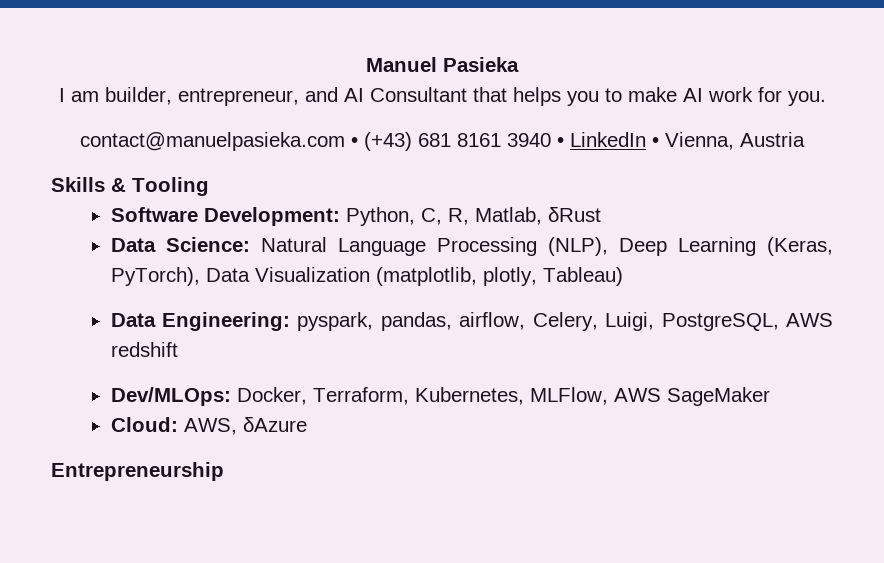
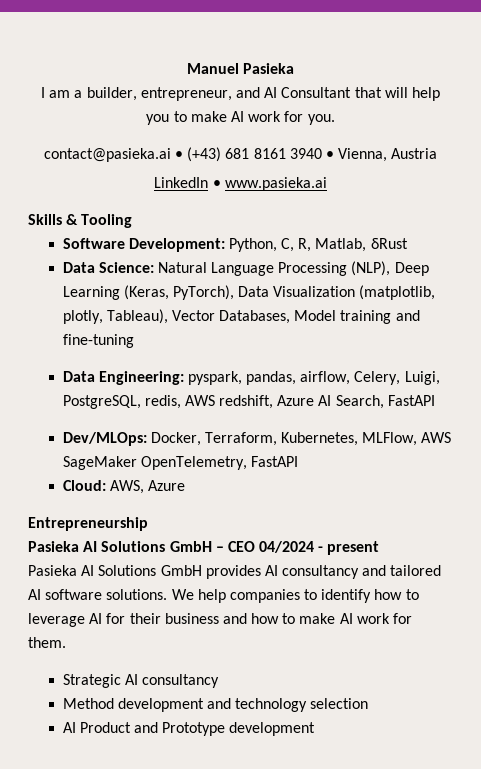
- I am builder, entrepreneur, and AI Consultant that helps you to make AI work for you.
+ I am a builder, entrepreneur, and AI Consultant that will help you to make AI work for you.
- contact@manuelpasieka.com • (+43) 681 8161 3940 • LinkedIn • Vienna, Austria
+ contact@pasieka.ai • (+43) 681 8161 3940 • Vienna, Austria
+ LinkedIn • www.pasieka.ai
- Data Science: Natural Language Processing (NLP), Deep Learning (Keras, PyTorch), Data Visualization (matplotlib, plotly, Tableau)
+ Data Science: Natural Language Processing (NLP), Deep Learning (Keras, PyTorch), Data Visualization (matplotlib, plotly, Tableau), Vector Databases, Model training and fine-tuning
- Data Engineering: pyspark, pandas, airflow, Celery, Luigi, PostgreSQL, AWS redshift
+ Data Engineering: pyspark, pandas, airflow, Celery, Luigi, PostgreSQL, redis, AWS redshift, Azure AI Search, FastAPI
- Dev/MLOps: Docker, Terraform, Kubernetes, MLFlow, AWS SageMaker
+ Dev/MLOps: Docker, Terraform, Kubernetes, MLFlow, AWS SageMaker OpenTelemetry, FastAPI
- Cloud: AWS, δAzure
+ Cloud: AWS, Azure
+ Pasieka AI Solutions GmbH – CEO 04/2024 - present
+ Pasieka AI Solutions GmbH provides AI consultancy and tailored AI software solutions. We help companies to identify how to leverage AI for their business and how to make AI work for them.
+ Strategic AI consultancy
+ Method development and technology selection
+ AI Product and Prototype development

